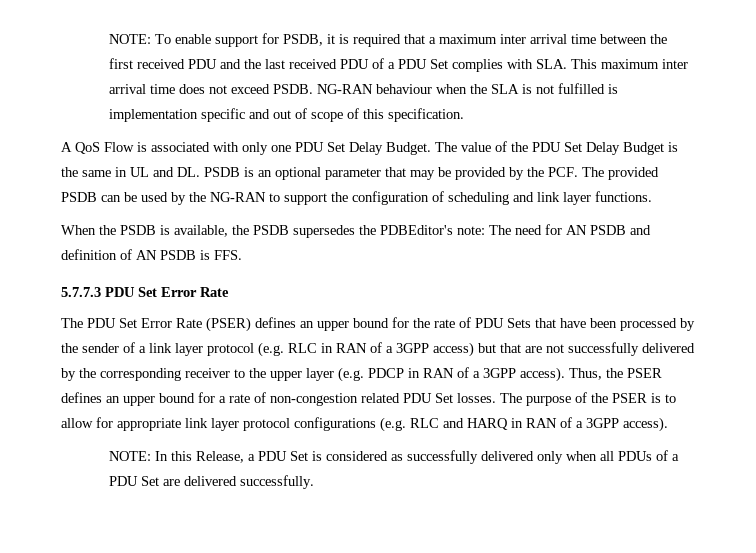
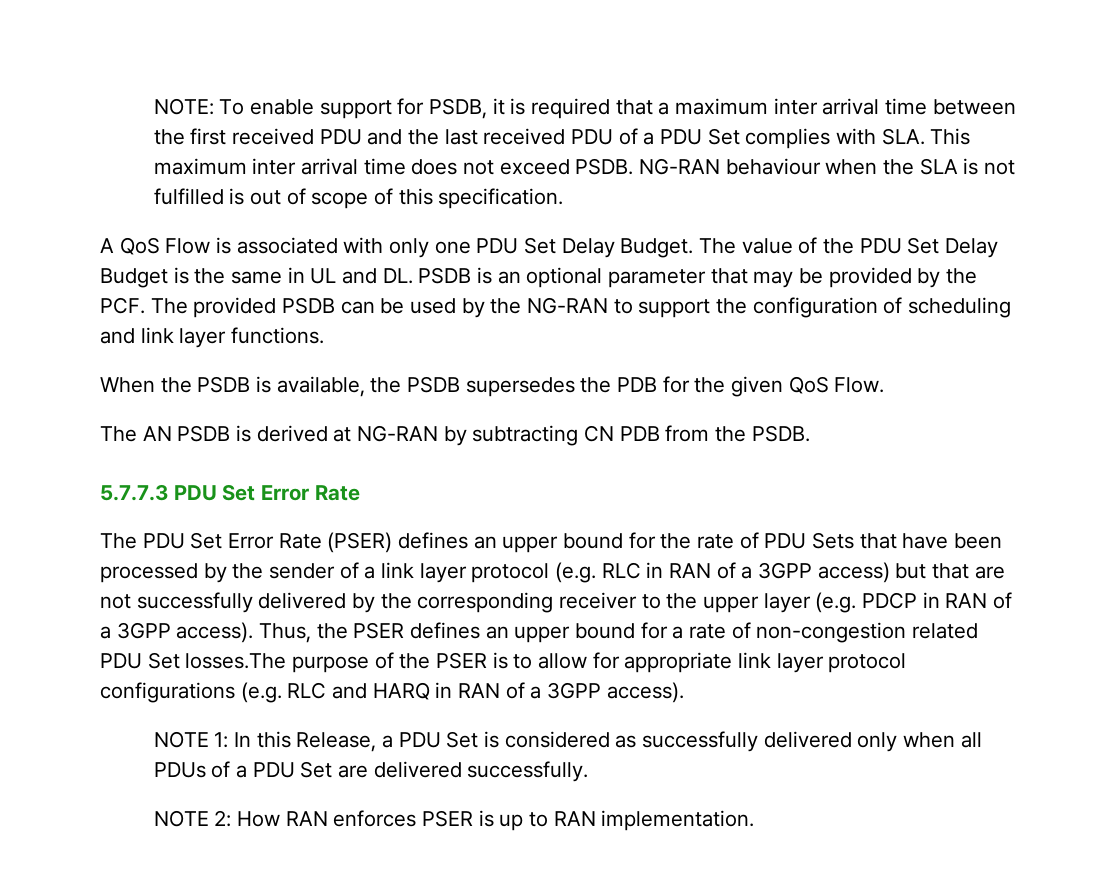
- NG-RAN behaviour when the SLA is not fulfilled is implementation specific and out of scope of this specification.
+ NG-RAN behaviour when the SLA is not fulfilled is out of scope of this specification.
- When the PSDB is available, the PSDB supersedes the PDBEditor's note: The need for AN PSDB and definition of AN PSDB is FFS.
+ When the PSDB is available, the PSDB supersedes the PDB for the given QoS Flow.
+ The AN PSDB is derived at NG-RAN by subtracting CN PDB from the PSDB.
- Thus, the PSER defines an upper bound for a rate of non-congestion related PDU Set losses. The purpose of the PSER is to allow for appropriate link layer protocol configurations (e.g. RLC and HARQ in RAN of a 3GPP access).
+ Thus, the PSER defines an upper bound for a rate of non-congestion related PDU Set losses.The purpose of the PSER is to allow for appropriate link layer protocol configurations (e.g. RLC and HARQ in RAN of a 3GPP access).
- NOTE: In this Release, a PDU Set is considered as successfully delivered only when all PDUs of a PDU Set are delivered successfully.
+ NOTE 1: In this Release, a PDU Set is considered as successfully delivered only when all PDUs of a PDU Set are delivered successfully.
+ NOTE 2: How RAN enforces PSER is up to RAN implementation.

